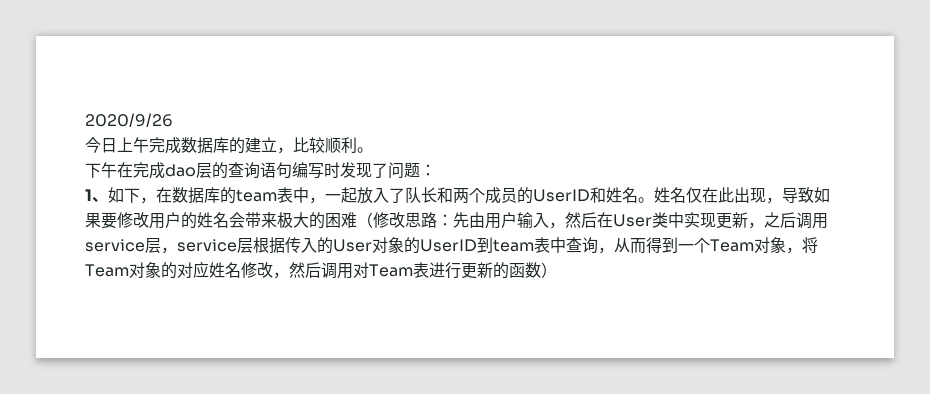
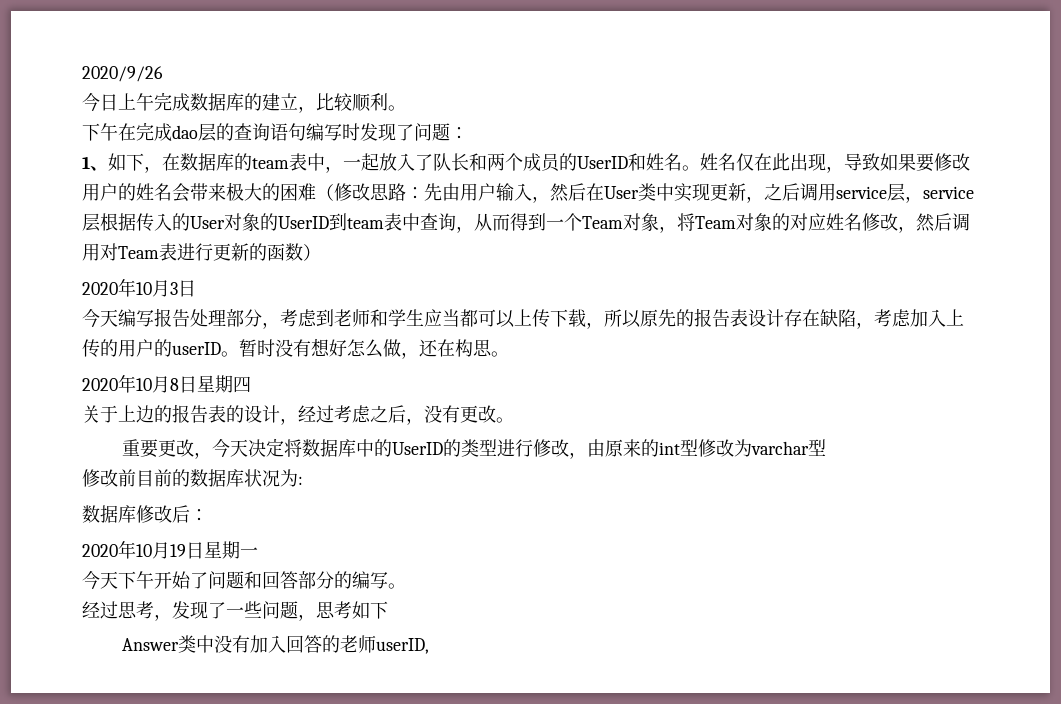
+ 2020年10月3日
+ 今天编写报告处理部分，考虑到老师和学生应当都可以上传下载，所以原先的报告表设计存在缺陷，考虑加入上传的用户的userID。暂时没有想好怎么做，还在构思。
+ 2020年10月8日星期四
+ 关于上边的报告表的设计，经过考虑之后，没有更改。
+ 重要更改，今天决定将数据库中的UserID的类型进行修改，由原来的int型修改为varchar型
+ 修改前目前的数据库状况为:
+ 数据库修改后：
+ 2020年10月19日星期一
+ 今天下午开始了问题和回答部分的编写。
+ 经过思考，发现了一些问题，思考如下
+ Answer类中没有加入回答的老师userID,

